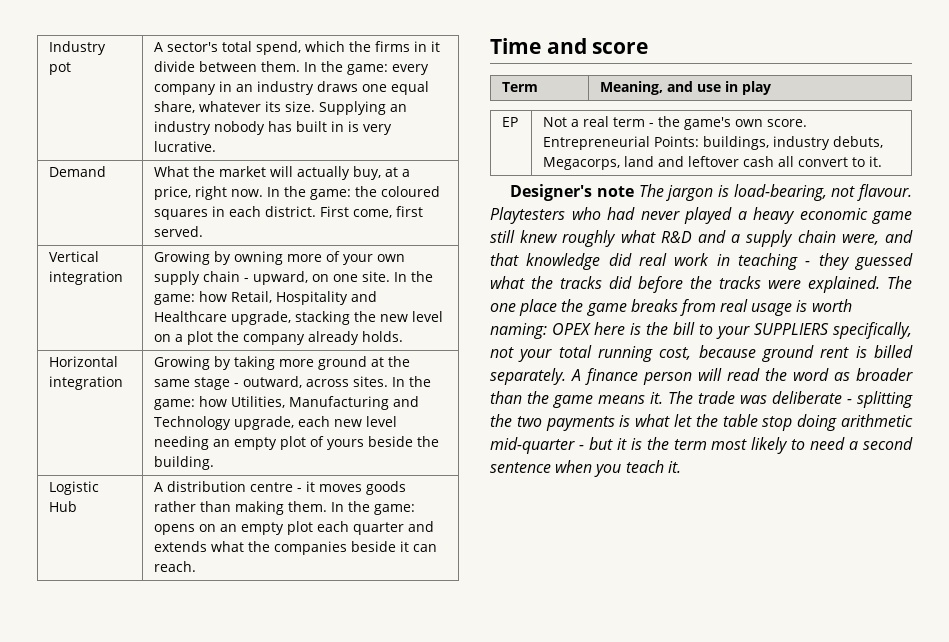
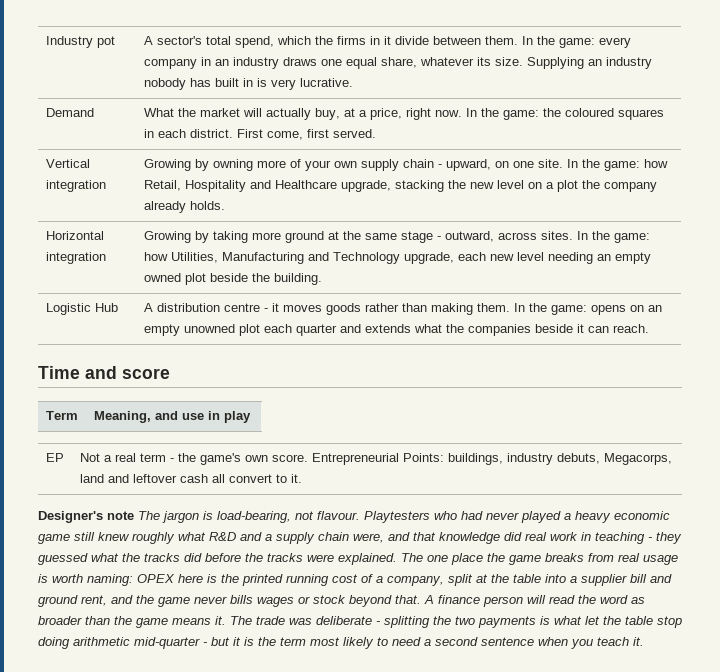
- Horizontal integration | Growing by taking more ground at the same stage - outward, across sites. In the game: how Utilities, Manufacturing and Technology upgrade, each new level needing an empty plot of yours beside the building.
+ Horizontal integration | Growing by taking more ground at the same stage - outward, across sites. In the game: how Utilities, Manufacturing and Technology upgrade, each new level needing an empty owned plot beside the building.
- Logistic Hub | A distribution centre - it moves goods rather than making them. In the game: opens on an empty plot each quarter and extends what the companies beside it can reach.
+ Logistic Hub | A distribution centre - it moves goods rather than making them. In the game: opens on an empty unowned plot each quarter and extends what the companies beside it can reach.
- The one place the game breaks from real usage is worth naming: OPEX here is the bill to your SUPPLIERS specifically, not your total running cost, because ground rent is billed separately.
+ The one place the game breaks from real usage is worth naming: OPEX here is the printed running cost of a company, split at the table into a supplier bill and ground rent, and the game never bills wages or stock beyond that.

